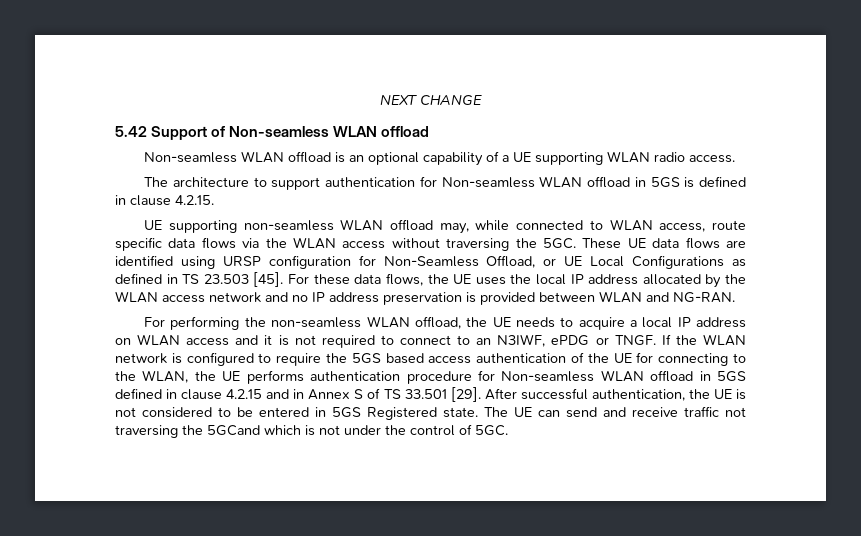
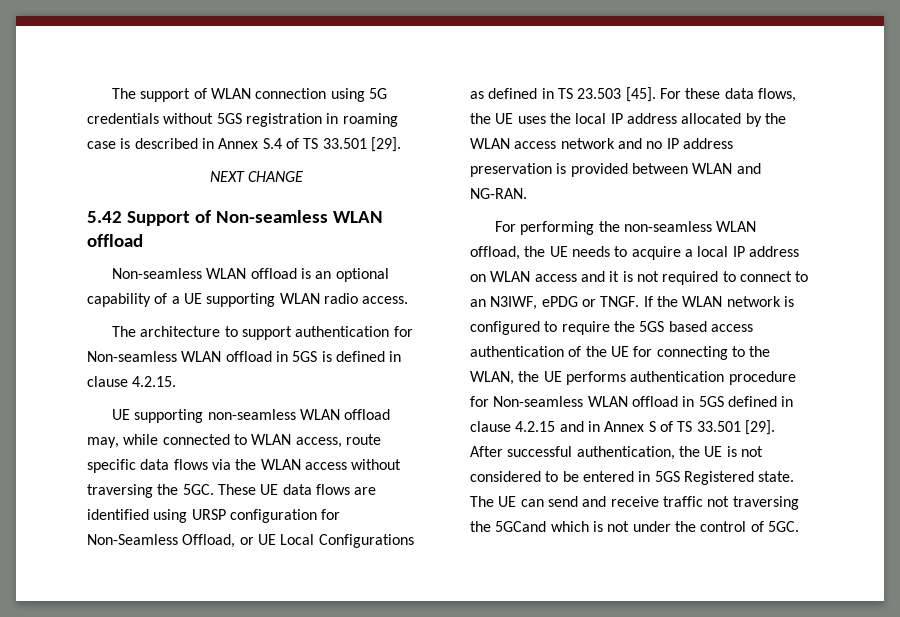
+ The support of WLAN connection using 5G credentials without 5GS registration in roaming case is described in Annex S.4 of TS 33.501 [29].

